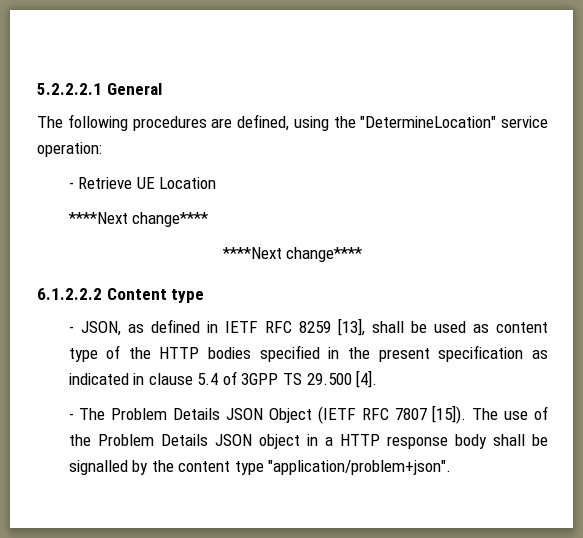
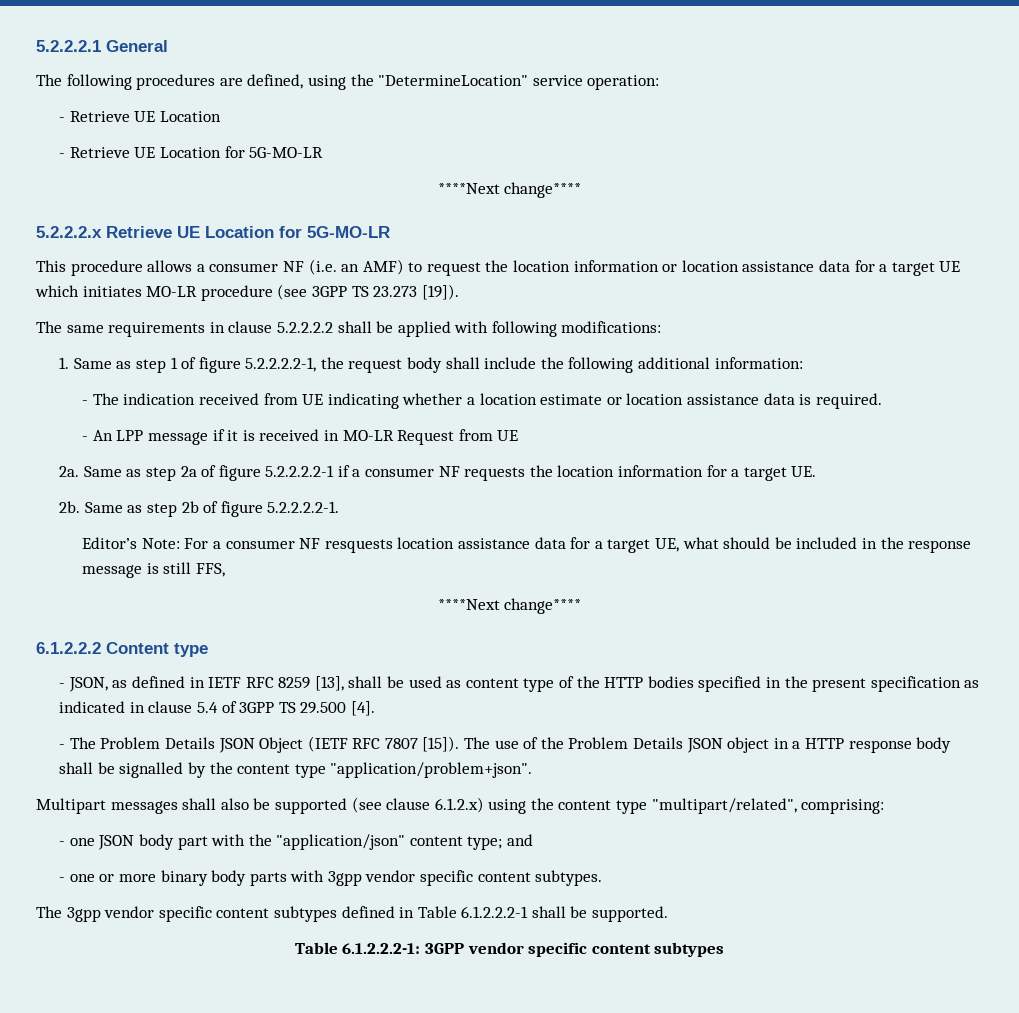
  The following procedures are defined, using the "DetermineLocation" service operation:
  - Retrieve UE Location
+ - Retrieve UE Location for 5G-MO-LR
  ****Next change****
+ 5.2.2.2.x Retrieve UE Location for 5G-MO-LR
+ This procedure allows a consumer NF (i.e. an AMF) to request the location information or location assistance data for a target UE which initiates MO-LR procedure (see 3GPP TS 23.273 [19]).
+ The same requirements in clause 5.2.2.2.2 shall be applied with following modifications:
+ 1. Same as step 1 of figure 5.2.2.2.2-1, the request body shall include the following additional information:
+ - The indication received from UE indicating whether a location estimate or location assistance data is required.
+ - An LPP message if it is received in MO-LR Request from UE
+ 2a. Same as step 2a of figure 5.2.2.2.2-1 if a consumer NF requests the location information for a target UE.
+ 2b. Same as step 2b of figure 5.2.2.2.2-1.
+ Editor’s Note: For a consumer NF resquests location assistance data for a target UE, what should be included in the response message is still FFS,
+ Multipart messages shall also be supported (see clause 6.1.2.x) using the content type "multipart/related", comprising:
+ - one JSON body part with the "application/json" content type; and
+ - one or more binary body parts with 3gpp vendor specific content subtypes.
+ The 3gpp vendor specific content subtypes defined in Table 6.1.2.2.2-1 shall be supported.
+ Table 6.1.2.2.2-1: 3GPP vendor specific content subtypes

